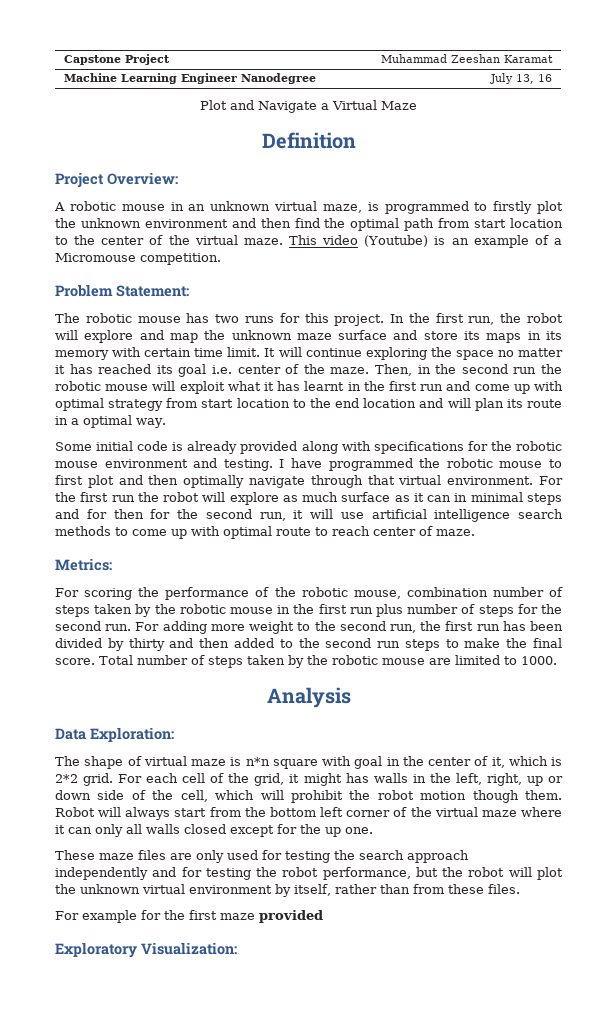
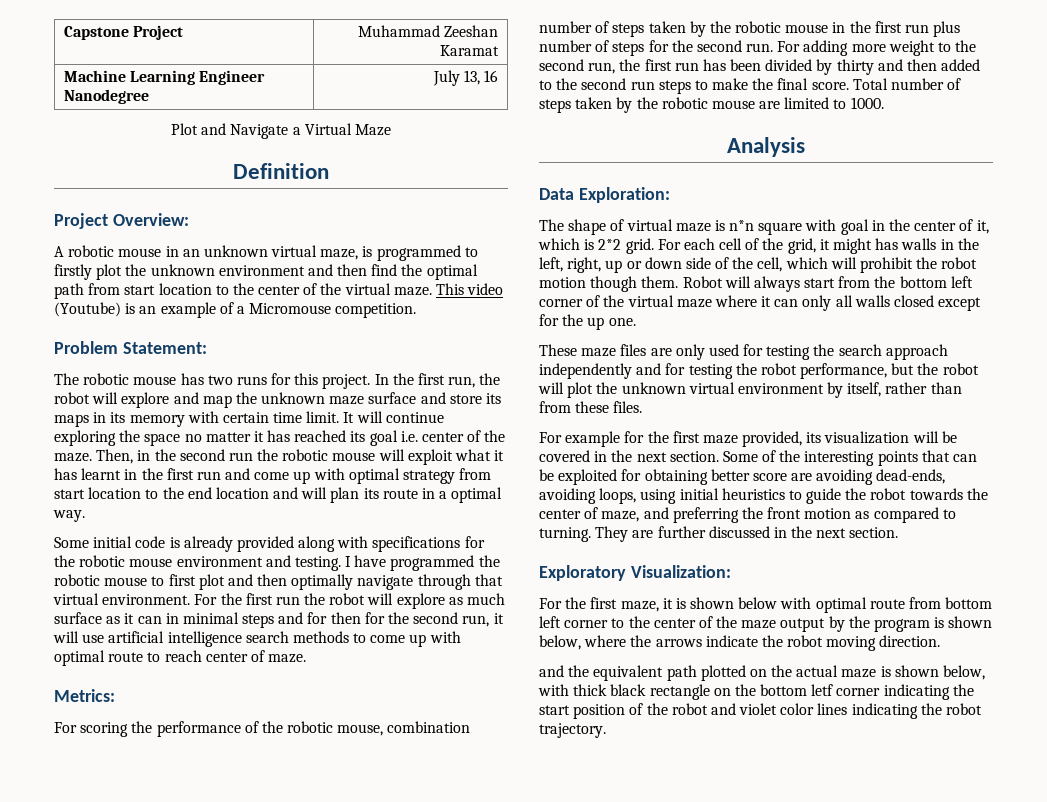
- For example for the first maze provided
+ For example for the first maze provided, its visualization will be covered in the next section. Some of the interesting points that can be exploited for obtaining better score are avoiding dead-ends, avoiding loops, using initial heuristics to guide the robot towards the center of maze, and preferring the front motion as compared to turning. They are further discussed in the next section.
  Exploratory Visualization:
+ For the first maze, it is shown below with optimal route from bottom left corner to the center of the maze output by the program is shown below, where the arrows indicate the robot moving direction.
+ and the equivalent path plotted on the actual maze is shown below, with thick black rectangle on the bottom letf corner indicating the start position of the robot and violet color lines indicating the robot trajectory.

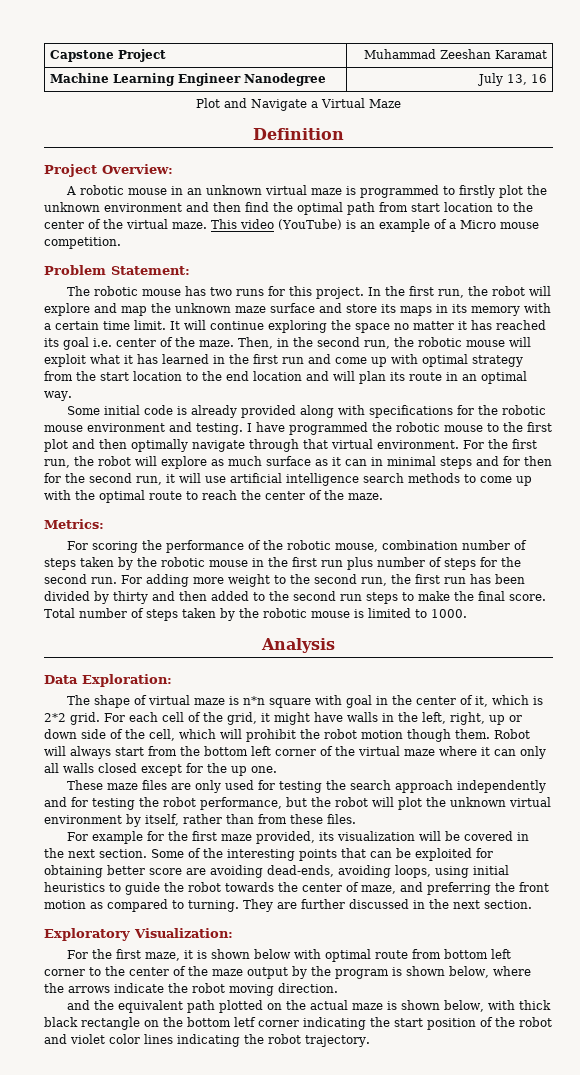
- A robotic mouse in an unknown virtual maze, is programmed to firstly plot the unknown environment and then find the optimal path from start location to the center of the virtual maze.
+ A robotic mouse in an unknown virtual maze is programmed to firstly plot the unknown environment and then find the optimal path from start location to the center of the virtual maze.
- This video (Youtube) is an example of a Micromouse competition.
+ This video (YouTube) is an example of a Micro mouse competition.
- In the first run, the robot will explore and map the unknown maze surface and store its maps in its memory with certain time limit.
+ In the first run, the robot will explore and map the unknown maze surface and store its maps in its memory with a certain time limit.
- Then, in the second run the robotic mouse will exploit what it has learnt in the first run and come up with optimal strategy from start location to the end location and will plan its route in a optimal way.
+ Then, in the second run, the robotic mouse will exploit what it has learned in the first run and come up with optimal strategy from the start location to the end location and will plan its route in an optimal way.
- I have programmed the robotic mouse to first plot and then optimally navigate through that virtual environment.
+ I have programmed the robotic mouse to the first plot and then optimally navigate through that virtual environment.
- For the first run the robot will explore as much surface as it can in minimal steps and for then for the second run, it will use artificial intelligence search methods to come up with optimal route to reach center of maze.
+ For the first run, the robot will explore as much surface as it can in minimal steps and for then for the second run, it will use artificial intelligence search methods to come up with the optimal route to reach the center of the maze.
- Total number of steps taken by the robotic mouse are limited to 1000.
+ Total number of steps taken by the robotic mouse is limited to 1000.
- For each cell of the grid, it might has walls in the left, right, up or down side of the cell, which will prohibit the robot motion though them.
+ For each cell of the grid, it might have walls in the left, right, up or down side of the cell, which will prohibit the robot motion though them.

